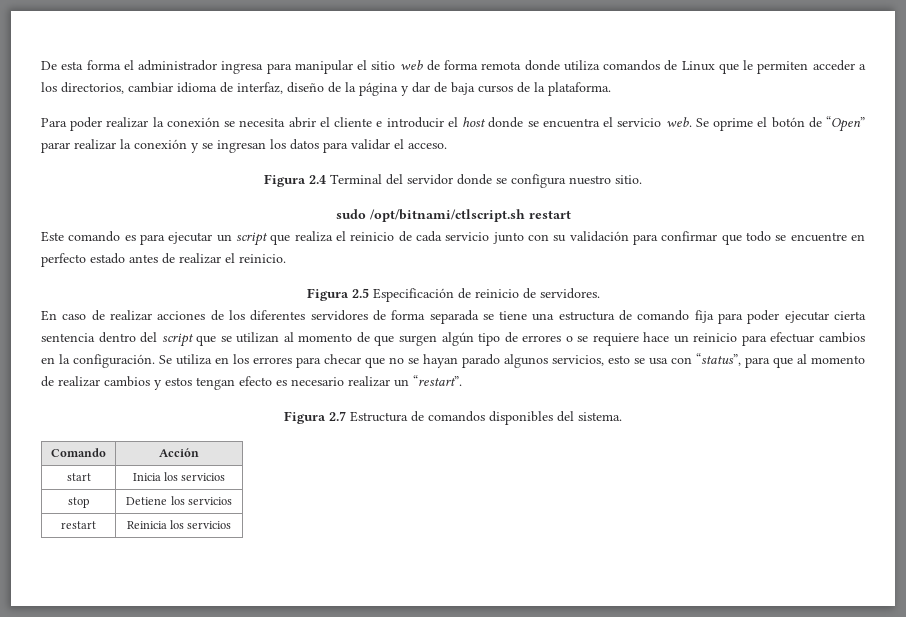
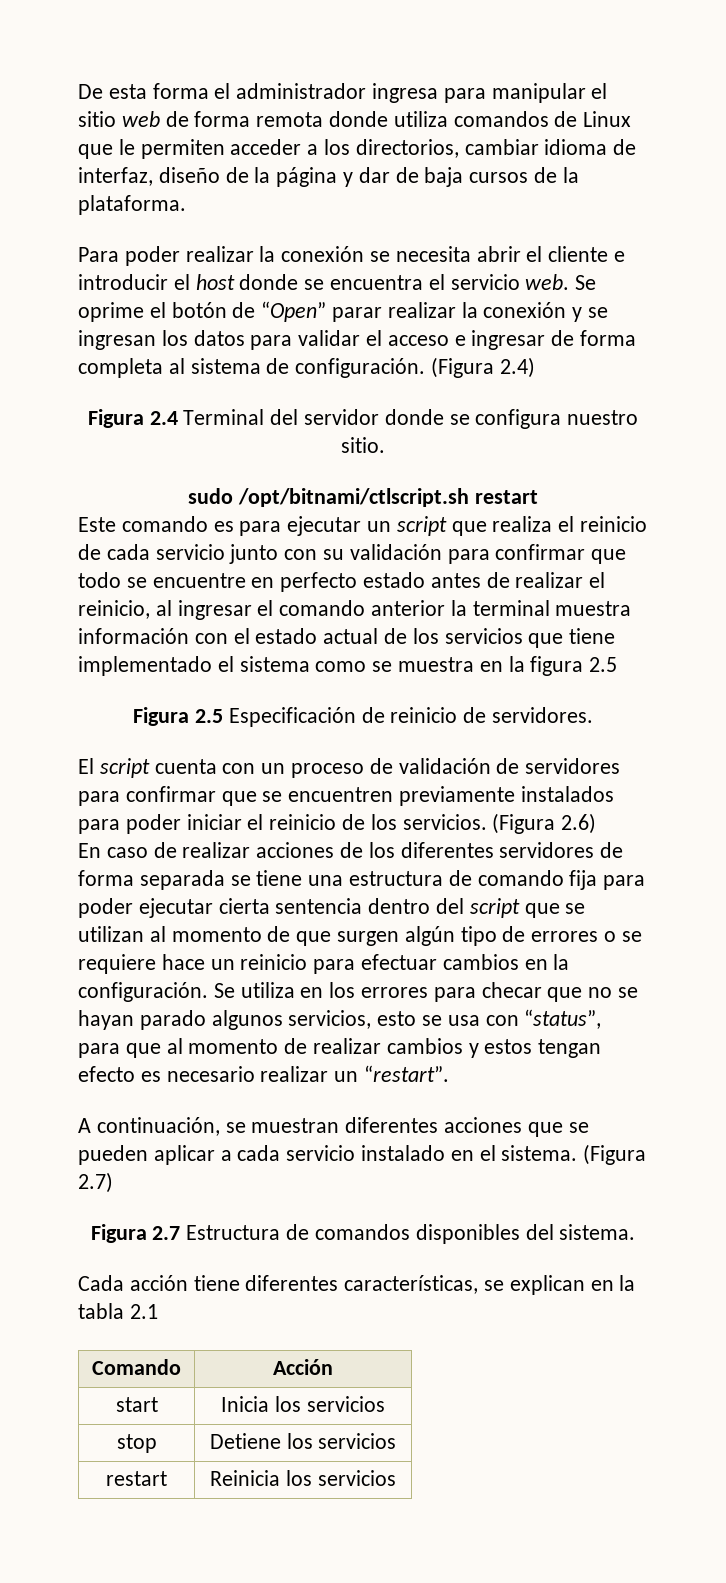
- Se oprime el botón de “Open” parar realizar la conexión y se ingresan los datos para validar el acceso.
+ Se oprime el botón de “Open” parar realizar la conexión y se ingresan los datos para validar el acceso e ingresar de forma completa al sistema de configuración. (Figura 2.4)
- Este comando es para ejecutar un script que realiza el reinicio de cada servicio junto con su validación para confirmar que todo se encuentre en perfecto estado antes de realizar el reinicio.
+ Este comando es para ejecutar un script que realiza el reinicio de cada servicio junto con su validación para confirmar que todo se encuentre en perfecto estado antes de realizar el reinicio, al ingresar el comando anterior la terminal muestra información con el estado actual de los servicios que tiene implementado el sistema como se muestra en la figura 2.5
+ El script cuenta con un proceso de validación de servidores para confirmar que se encuentren previamente instalados para poder iniciar el reinicio de los servicios. (Figura 2.6)
+ A continuación, se muestran diferentes acciones que se pueden aplicar a cada servicio instalado en el sistema. (Figura 2.7)
+ Cada acción tiene diferentes características, se explican en la tabla 2.1

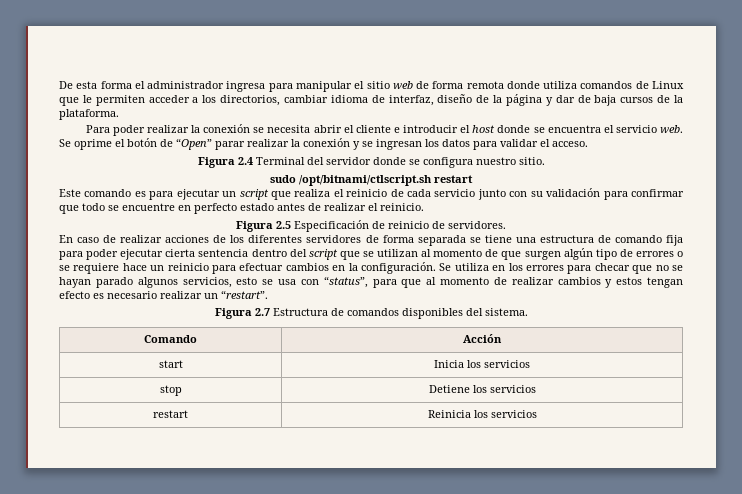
- Se oprime el botón de “Open” parar realizar la conexión y se ingresan los datos para validar el acceso e ingresar de forma completa al sistema de configuración. (Figura 2.4)
+ Se oprime el botón de “Open” parar realizar la conexión y se ingresan los datos para validar el acceso.
- Este comando es para ejecutar un script que realiza el reinicio de cada servicio junto con su validación para confirmar que todo se encuentre en perfecto estado antes de realizar el reinicio, al ingresar el comando anterior la terminal muestra información con el estado actual de los servicios que tiene implementado el sistema como se muestra en la figura 2.5
+ Este comando es para ejecutar un script que realiza el reinicio de cada servicio junto con su validación para confirmar que todo se encuentre en perfecto estado antes de realizar el reinicio.
- El script cuenta con un proceso de validación de servidores para confirmar que se encuentren previamente instalados para poder iniciar el reinicio de los servicios. (Figura 2.6)
- A continuación, se muestran diferentes acciones que se pueden aplicar a cada servicio instalado en el sistema. (Figura 2.7)
- Cada acción tiene diferentes características, se explican en la tabla 2.1

